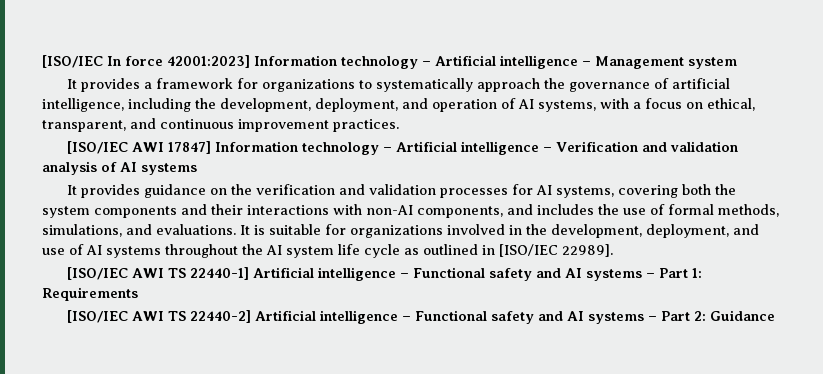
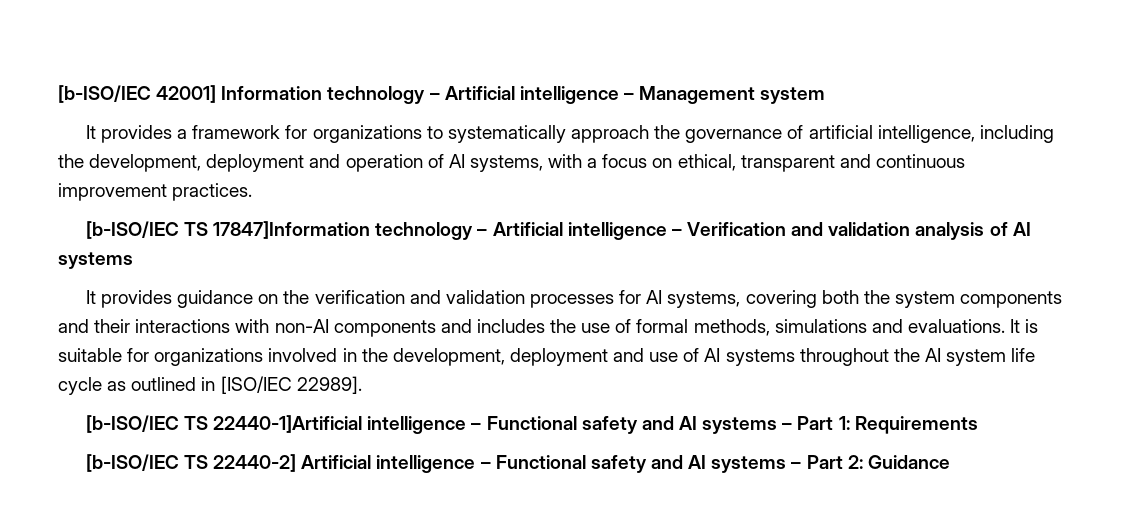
- [ISO/IEC In force 42001:2023] Information technology – Artificial intelligence – Management system
+ [b-ISO/IEC 42001] Information technology – Artificial intelligence – Management system
- It provides a framework for organizations to systematically approach the governance of artificial intelligence, including the development, deployment, and operation of AI systems, with a focus on ethical, transparent, and continuous improvement practices.
+ It provides a framework for organizations to systematically approach the governance of artificial intelligence, including the development, deployment and operation of AI systems, with a focus on ethical, transparent and continuous improvement practices.
- [ISO/IEC AWI 17847] Information technology – Artificial intelligence – Verification and validation analysis of AI systems
+ [b-ISO/IEC TS 17847]Information technology – Artificial intelligence – Verification and validation analysis of AI systems
- It provides guidance on the verification and validation processes for AI systems, covering both the system components and their interactions with non-AI components, and includes the use of formal methods, simulations, and evaluations.
+ It provides guidance on the verification and validation processes for AI systems, covering both the system components and their interactions with non-AI components and includes the use of formal methods, simulations and evaluations.
- It is suitable for organizations involved in the development, deployment, and use of AI systems throughout the AI system life cycle as outlined in [ISO/IEC 22989].
+ It is suitable for organizations involved in the development, deployment and use of AI systems throughout the AI system life cycle as outlined in [ISO/IEC 22989].
- [ISO/IEC AWI TS 22440-1] Artificial intelligence – Functional safety and AI systems – Part 1: Requirements
+ [b-ISO/IEC TS 22440-1]Artificial intelligence – Functional safety and AI systems – Part 1: Requirements
- [ISO/IEC AWI TS 22440-2] Artificial intelligence – Functional safety and AI systems – Part 2: Guidance
+ [b-ISO/IEC TS 22440-2] Artificial intelligence – Functional safety and AI systems – Part 2: Guidance

